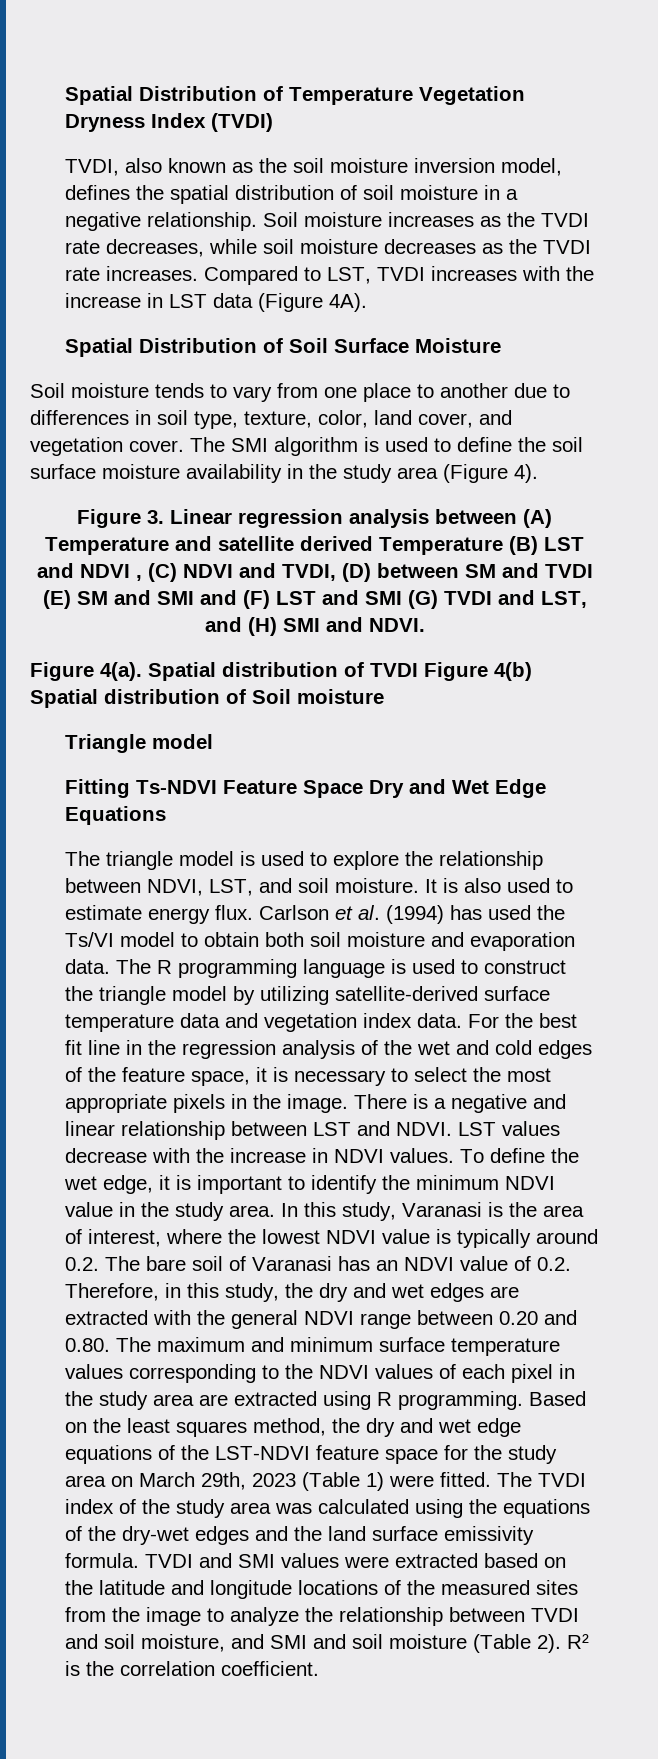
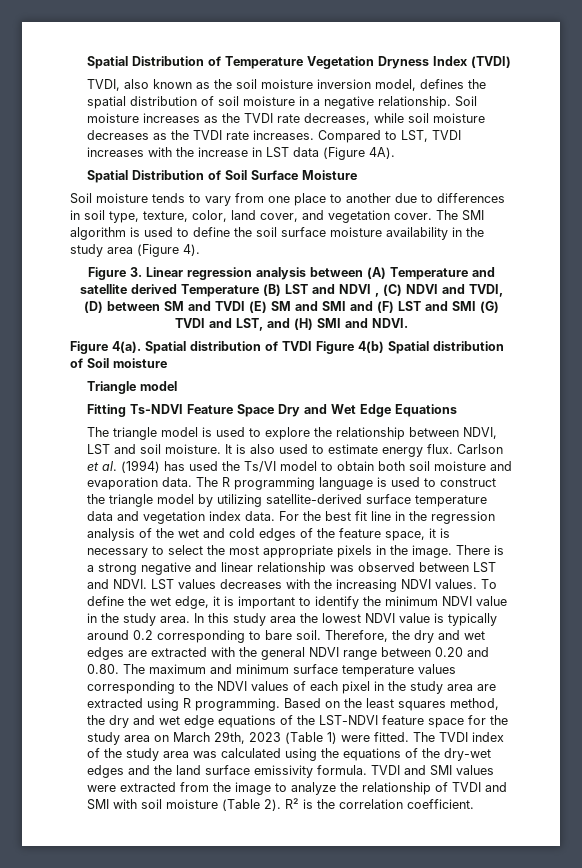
- The triangle model is used to explore the relationship between NDVI, LST, and soil moisture.
+ The triangle model is used to explore the relationship between NDVI, LST and soil moisture.
- There is a negative and linear relationship between LST and NDVI.
+ There is a strong negative and linear relationship was observed between LST and NDVI.
- LST values decrease with the increase in NDVI values.
+ LST values decreases with the increasing NDVI values.
- In this study, Varanasi is the area of interest, where the lowest NDVI value is typically around 0.2. The bare soil of Varanasi has an NDVI value of 0.2. Therefore, in this study, the dry and wet edges are extracted with the general NDVI range between 0.20 and 0.80. The maximum and minimum surface temperature values corresponding to the NDVI values of each pixel in the study area are extracted using R programming.
+ In this study area the lowest NDVI value is typically around 0.2 corresponding to bare soil. Therefore, the dry and wet edges are extracted with the general NDVI range between 0.20 and 0.80. The maximum and minimum surface temperature values corresponding to the NDVI values of each pixel in the study area are extracted using R programming.
- TVDI and SMI values were extracted based on the latitude and longitude locations of the measured sites from the image to analyze the relationship between TVDI and soil moisture, and SMI and soil moisture (Table 2).
+ TVDI and SMI values were extracted from the image to analyze the relationship of TVDI and SMI with soil moisture (Table 2).

